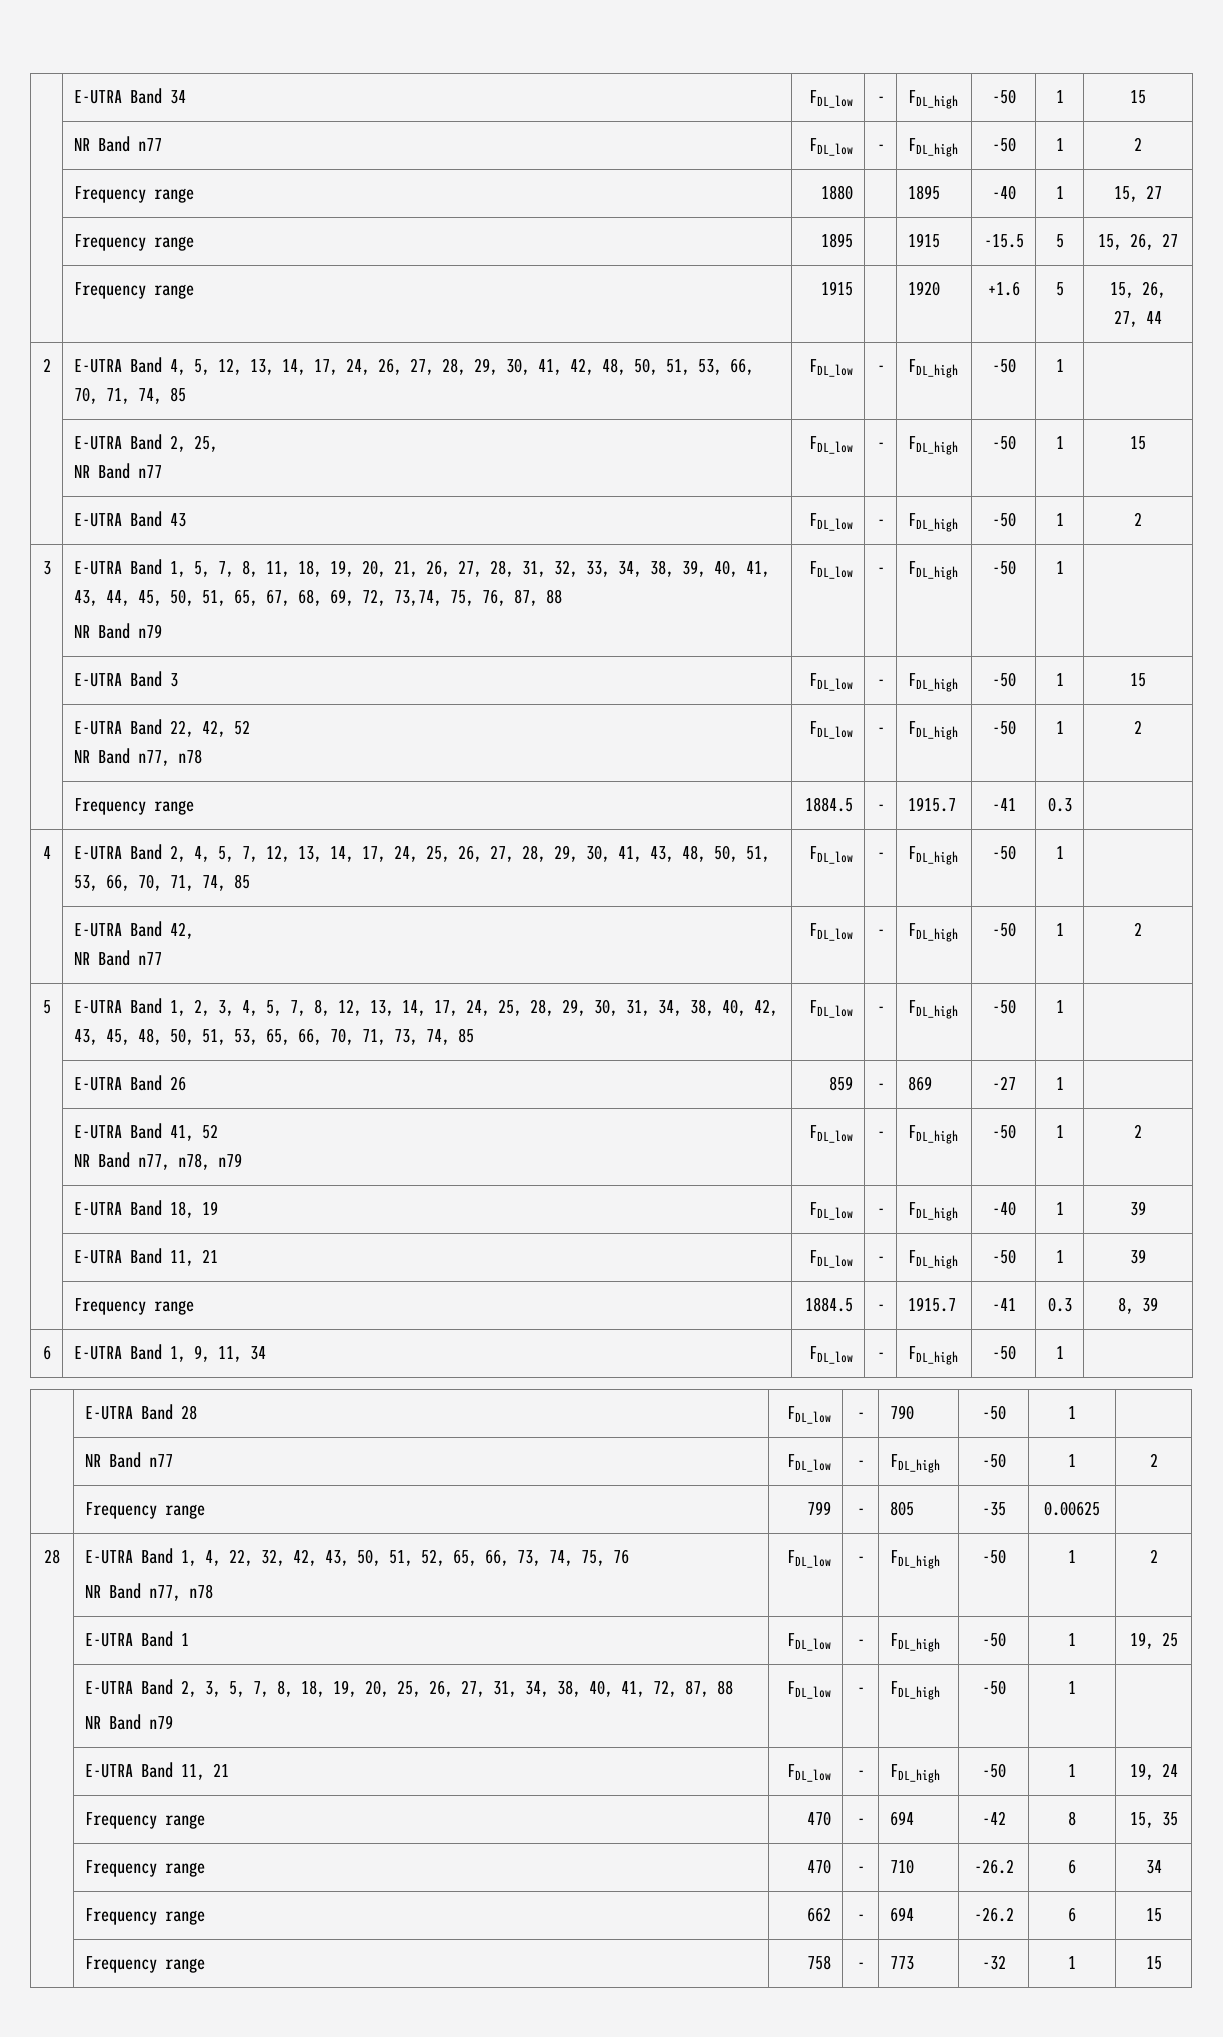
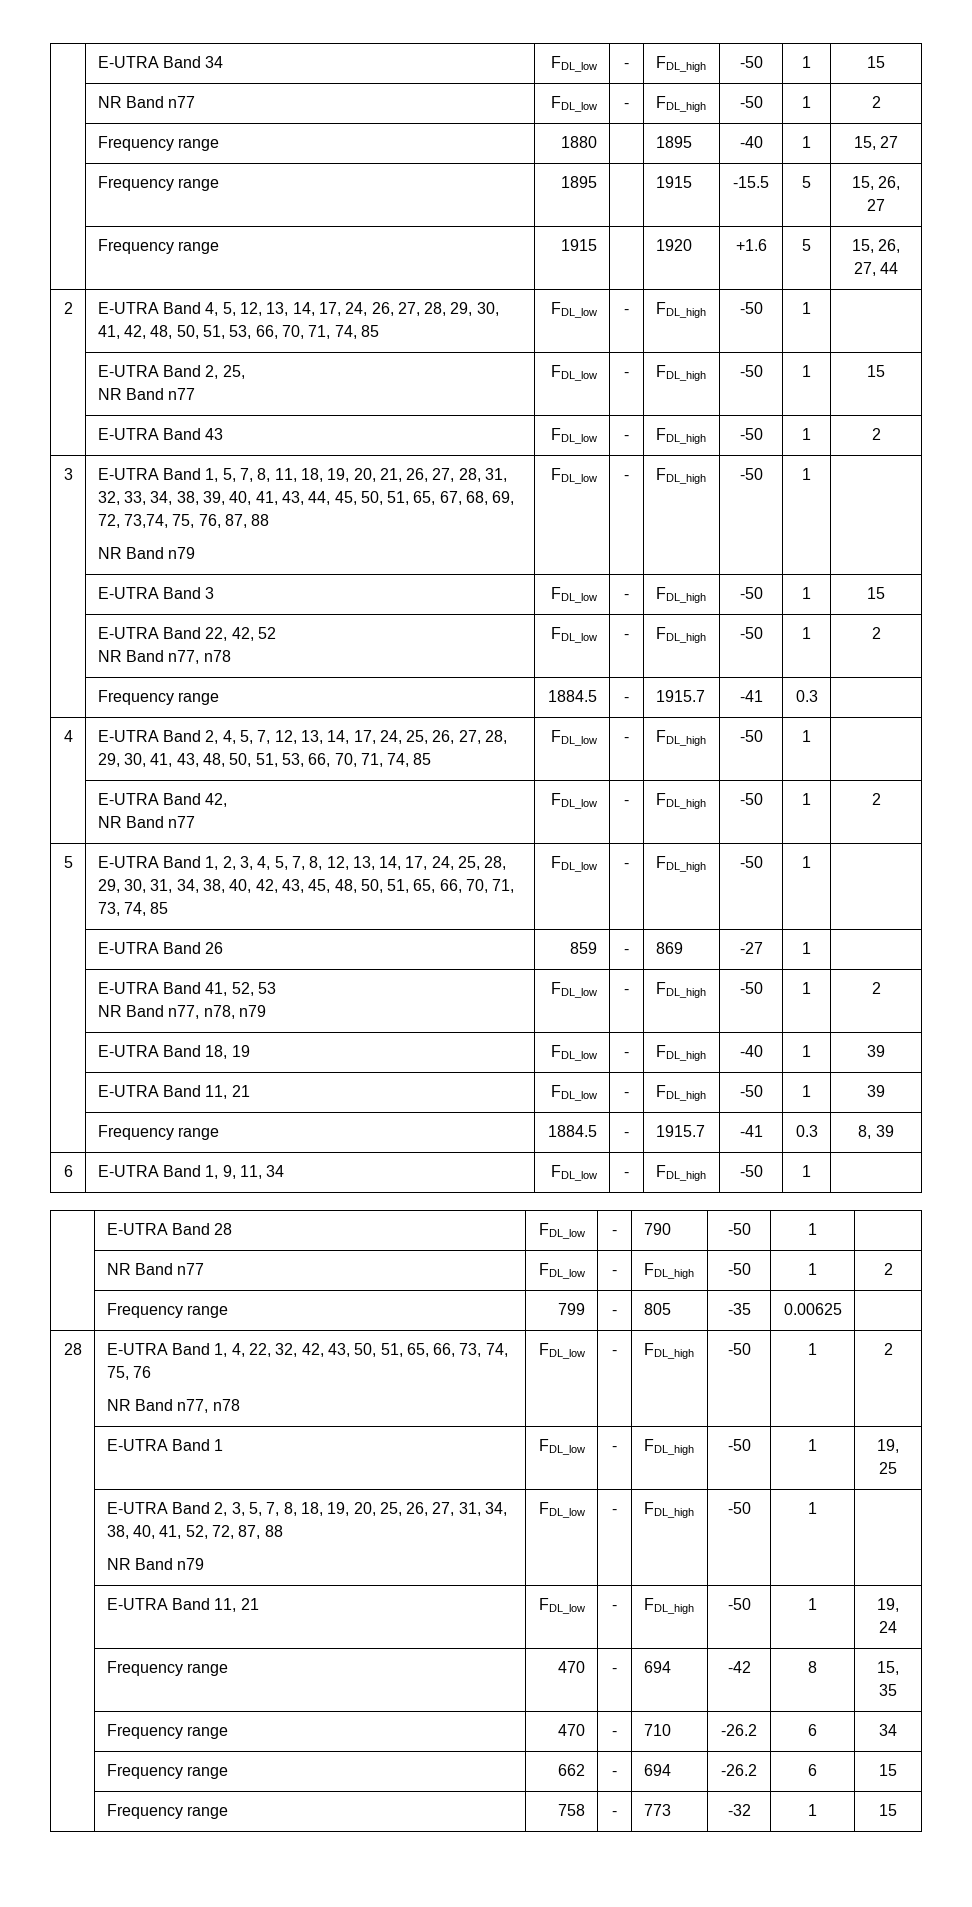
- E-UTRA Band 1, 2, 3, 4, 5, 7, 8, 12, 13, 14, 17, 24, 25, 28, 29, 30, 31, 34, 38, 40, 42, 43, 45, 48, 50, 51, 53, 65, 66, 70, 71, 73, 74, 85
+ E-UTRA Band 1, 2, 3, 4, 5, 7, 8, 12, 13, 14, 17, 24, 25, 28, 29, 30, 31, 34, 38, 40, 42, 43, 45, 48, 50, 51, 65, 66, 70, 71, 73, 74, 85
- | E-UTRA Band 41, 52
+ | E-UTRA Band 41, 52, 53
- 28 | E-UTRA Band 1, 4, 22, 32, 42, 43, 50, 51, 52, 65, 66, 73, 74, 75, 76
+ 28 | E-UTRA Band 1, 4, 22, 32, 42, 43, 50, 51, 65, 66, 73, 74, 75, 76
- | E-UTRA Band 2, 3, 5, 7, 8, 18, 19, 20, 25, 26, 27, 31, 34, 38, 40, 41, 72, 87, 88
+ | E-UTRA Band 2, 3, 5, 7, 8, 18, 19, 20, 25, 26, 27, 31, 34, 38, 40, 41, 52, 72, 87, 88

